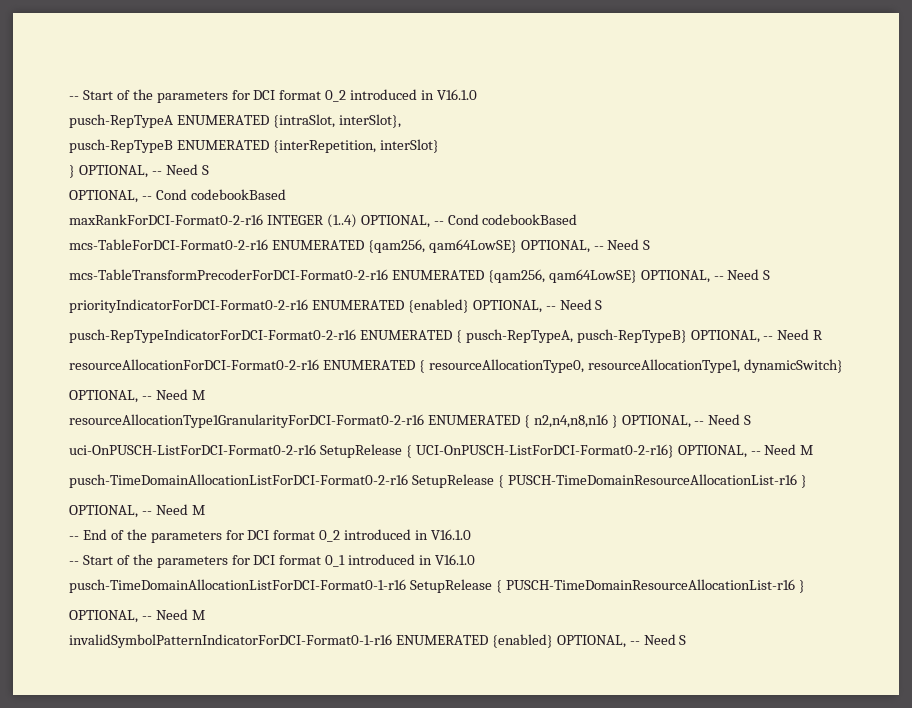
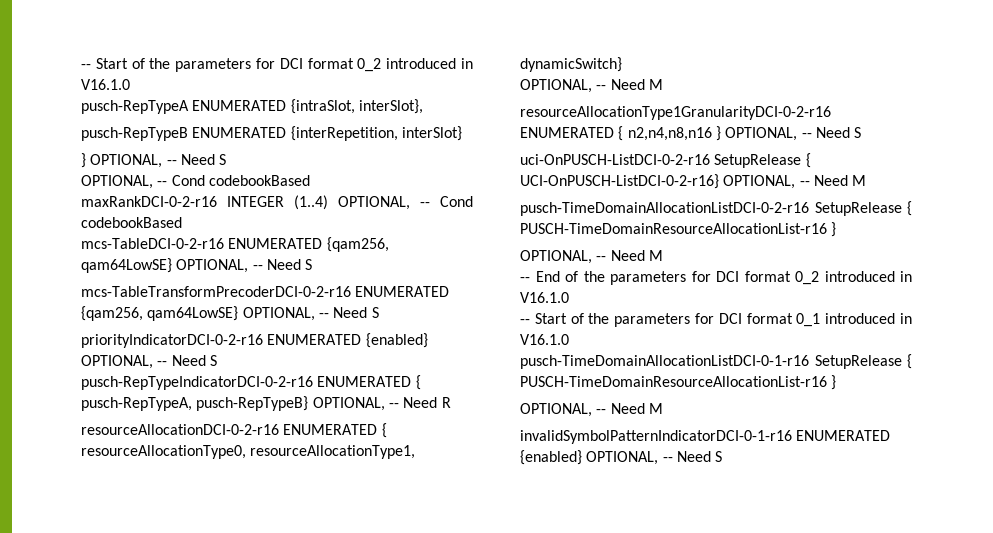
- maxRankForDCI-Format0-2-r16 INTEGER (1..4) OPTIONAL, -- Cond codebookBased
+ maxRankDCI-0-2-r16 INTEGER (1..4) OPTIONAL, -- Cond codebookBased
- mcs-TableForDCI-Format0-2-r16 ENUMERATED {qam256, qam64LowSE} OPTIONAL, -- Need S
- mcs-TableTransformPrecoderForDCI-Format0-2-r16 ENUMERATED {qam256, qam64LowSE} OPTIONAL, -- Need S
- priorityIndicatorForDCI-Format0-2-r16 ENUMERATED {enabled} OPTIONAL, -- Need S
+ mcs-TableDCI-0-2-r16 ENUMERATED {qam256, qam64LowSE} OPTIONAL, -- Need S
+ mcs-TableTransformPrecoderDCI-0-2-r16 ENUMERATED {qam256, qam64LowSE} OPTIONAL, -- Need S
+ priorityIndicatorDCI-0-2-r16 ENUMERATED {enabled} OPTIONAL, -- Need S
- pusch-RepTypeIndicatorForDCI-Format0-2-r16 ENUMERATED { pusch-RepTypeA, pusch-RepTypeB} OPTIONAL, -- Need R
+ pusch-RepTypeIndicatorDCI-0-2-r16 ENUMERATED { pusch-RepTypeA, pusch-RepTypeB} OPTIONAL, -- Need R
- resourceAllocationForDCI-Format0-2-r16 ENUMERATED { resourceAllocationType0, resourceAllocationType1, dynamicSwitch}
+ resourceAllocationDCI-0-2-r16 ENUMERATED { resourceAllocationType0, resourceAllocationType1, dynamicSwitch}
- resourceAllocationType1GranularityForDCI-Format0-2-r16 ENUMERATED { n2,n4,n8,n16 } OPTIONAL, -- Need S
+ resourceAllocationType1GranularityDCI-0-2-r16 ENUMERATED { n2,n4,n8,n16 } OPTIONAL, -- Need S
- uci-OnPUSCH-ListForDCI-Format0-2-r16 SetupRelease { UCI-OnPUSCH-ListForDCI-Format0-2-r16} OPTIONAL, -- Need M
- pusch-TimeDomainAllocationListForDCI-Format0-2-r16 SetupRelease { PUSCH-TimeDomainResourceAllocationList-r16 }
+ uci-OnPUSCH-ListDCI-0-2-r16 SetupRelease { UCI-OnPUSCH-ListDCI-0-2-r16} OPTIONAL, -- Need M
+ pusch-TimeDomainAllocationListDCI-0-2-r16 SetupRelease { PUSCH-TimeDomainResourceAllocationList-r16 }
- pusch-TimeDomainAllocationListForDCI-Format0-1-r16 SetupRelease { PUSCH-TimeDomainResourceAllocationList-r16 }
+ pusch-TimeDomainAllocationListDCI-0-1-r16 SetupRelease { PUSCH-TimeDomainResourceAllocationList-r16 }
  OPTIONAL, -- Need M
- invalidSymbolPatternIndicatorForDCI-Format0-1-r16 ENUMERATED {enabled} OPTIONAL, -- Need S
+ invalidSymbolPatternIndicatorDCI-0-1-r16 ENUMERATED {enabled} OPTIONAL, -- Need S

